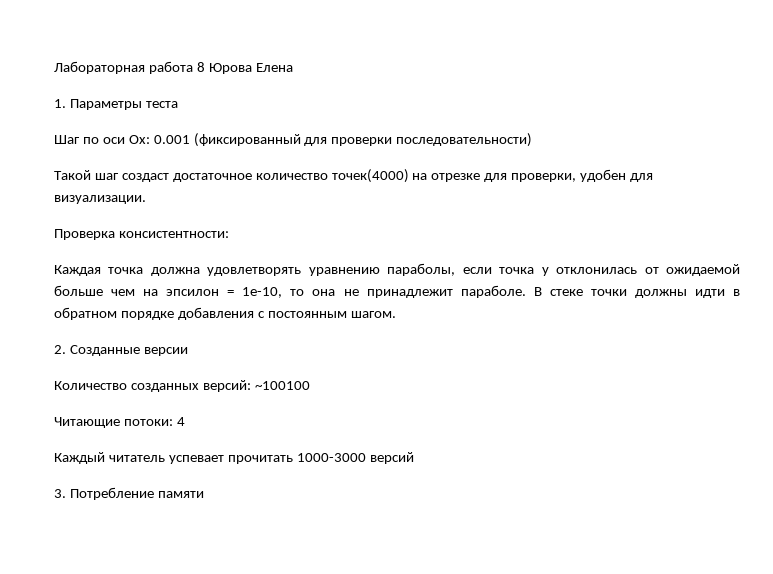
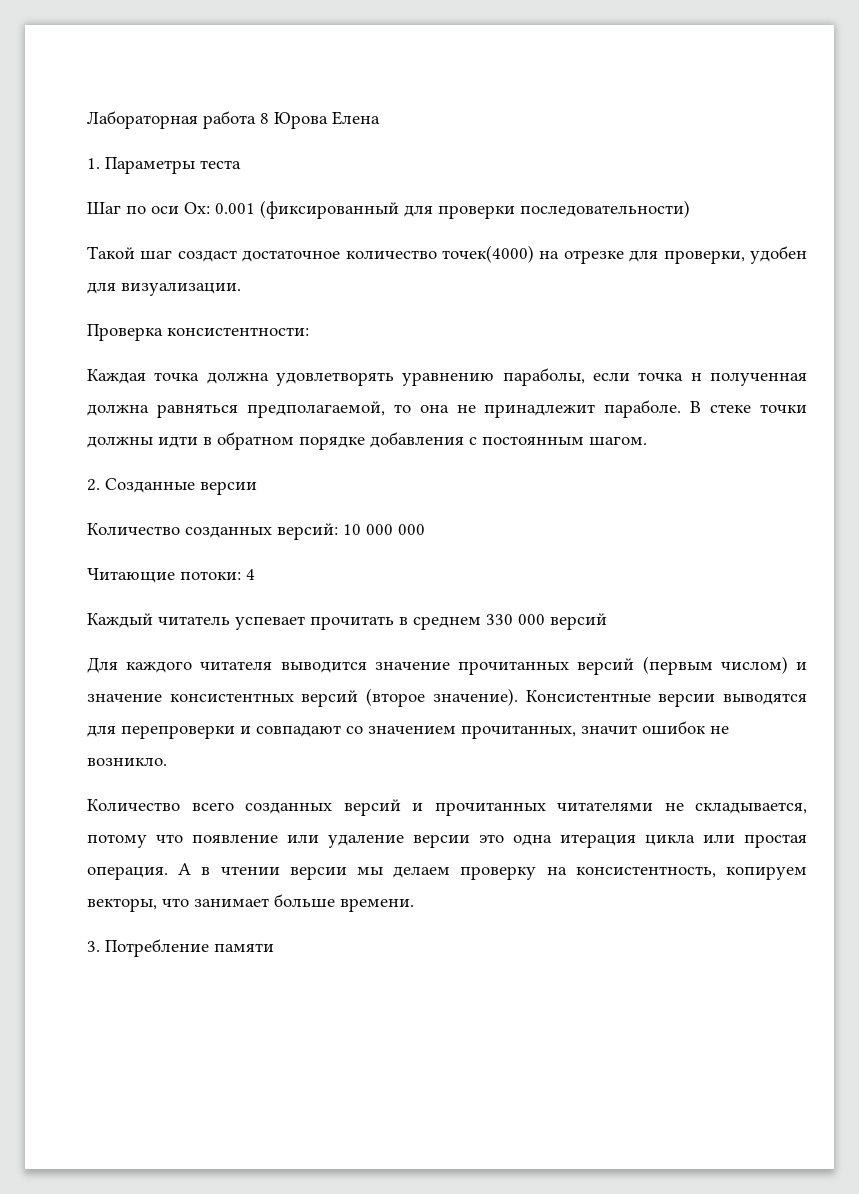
- Каждая точка должна удовлетворять уравнению параболы, если точка у отклонилась от ожидаемой больше чем на эпсилон = 1e-10, то она не принадлежит параболе.
+ Каждая точка должна удовлетворять уравнению параболы, если точка н полученная должна равняться предполагаемой, то она не принадлежит параболе.
- Количество созданных версий: ~100100
+ Количество созданных версий: 10 000 000
- Каждый читатель успевает прочитать 1000-3000 версий
+ Каждый читатель успевает прочитать в среднем 330 000 версий
+ Для каждого читателя выводится значение прочитанных версий (первым числом) и значение консистентных версий (второе значение). Консистентные версии выводятся для перепроверки и совпадают со значением прочитанных, значит ошибок не возникло.
+ Количество всего созданных версий и прочитанных читателями не складывается, потому что появление или удаление версии это одна итерация цикла или простая операция. А в чтении версии мы делаем проверку на консистентность, копируем векторы, что занимает больше времени.

